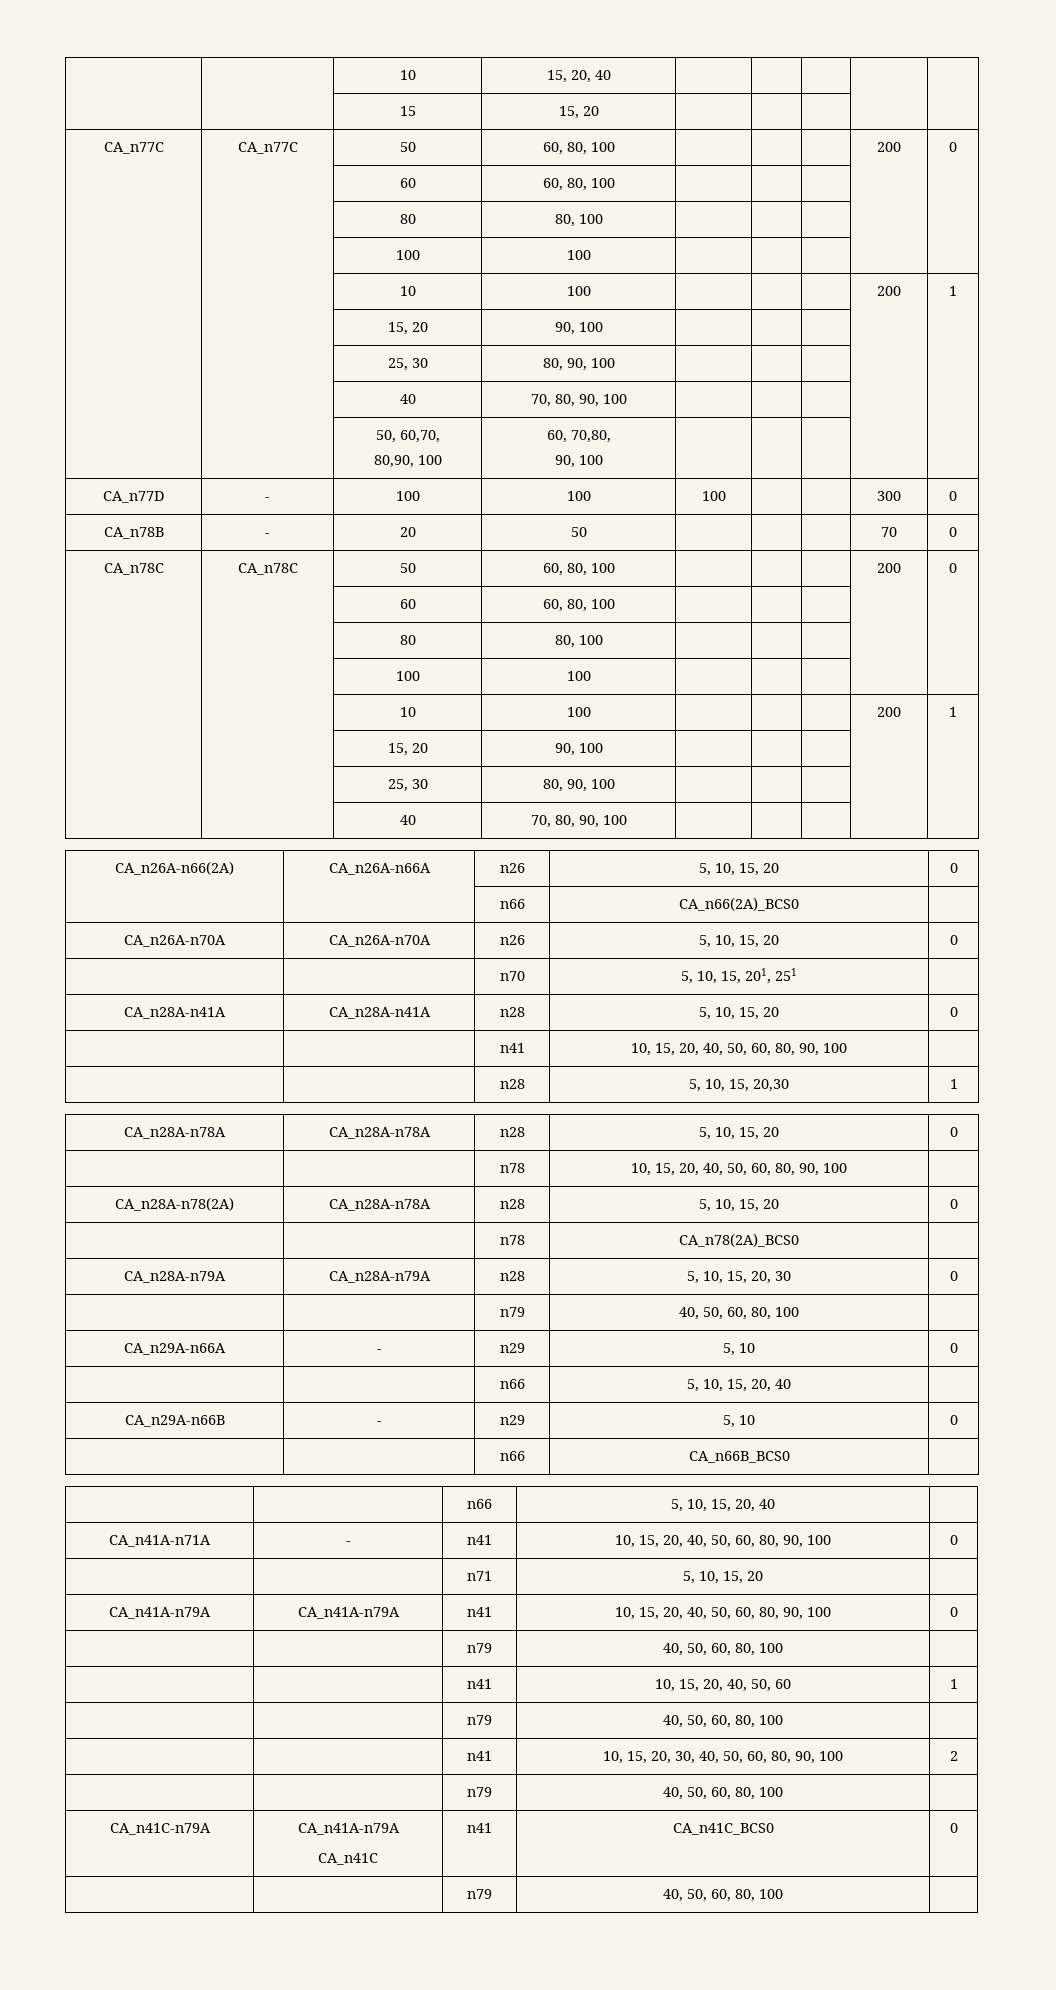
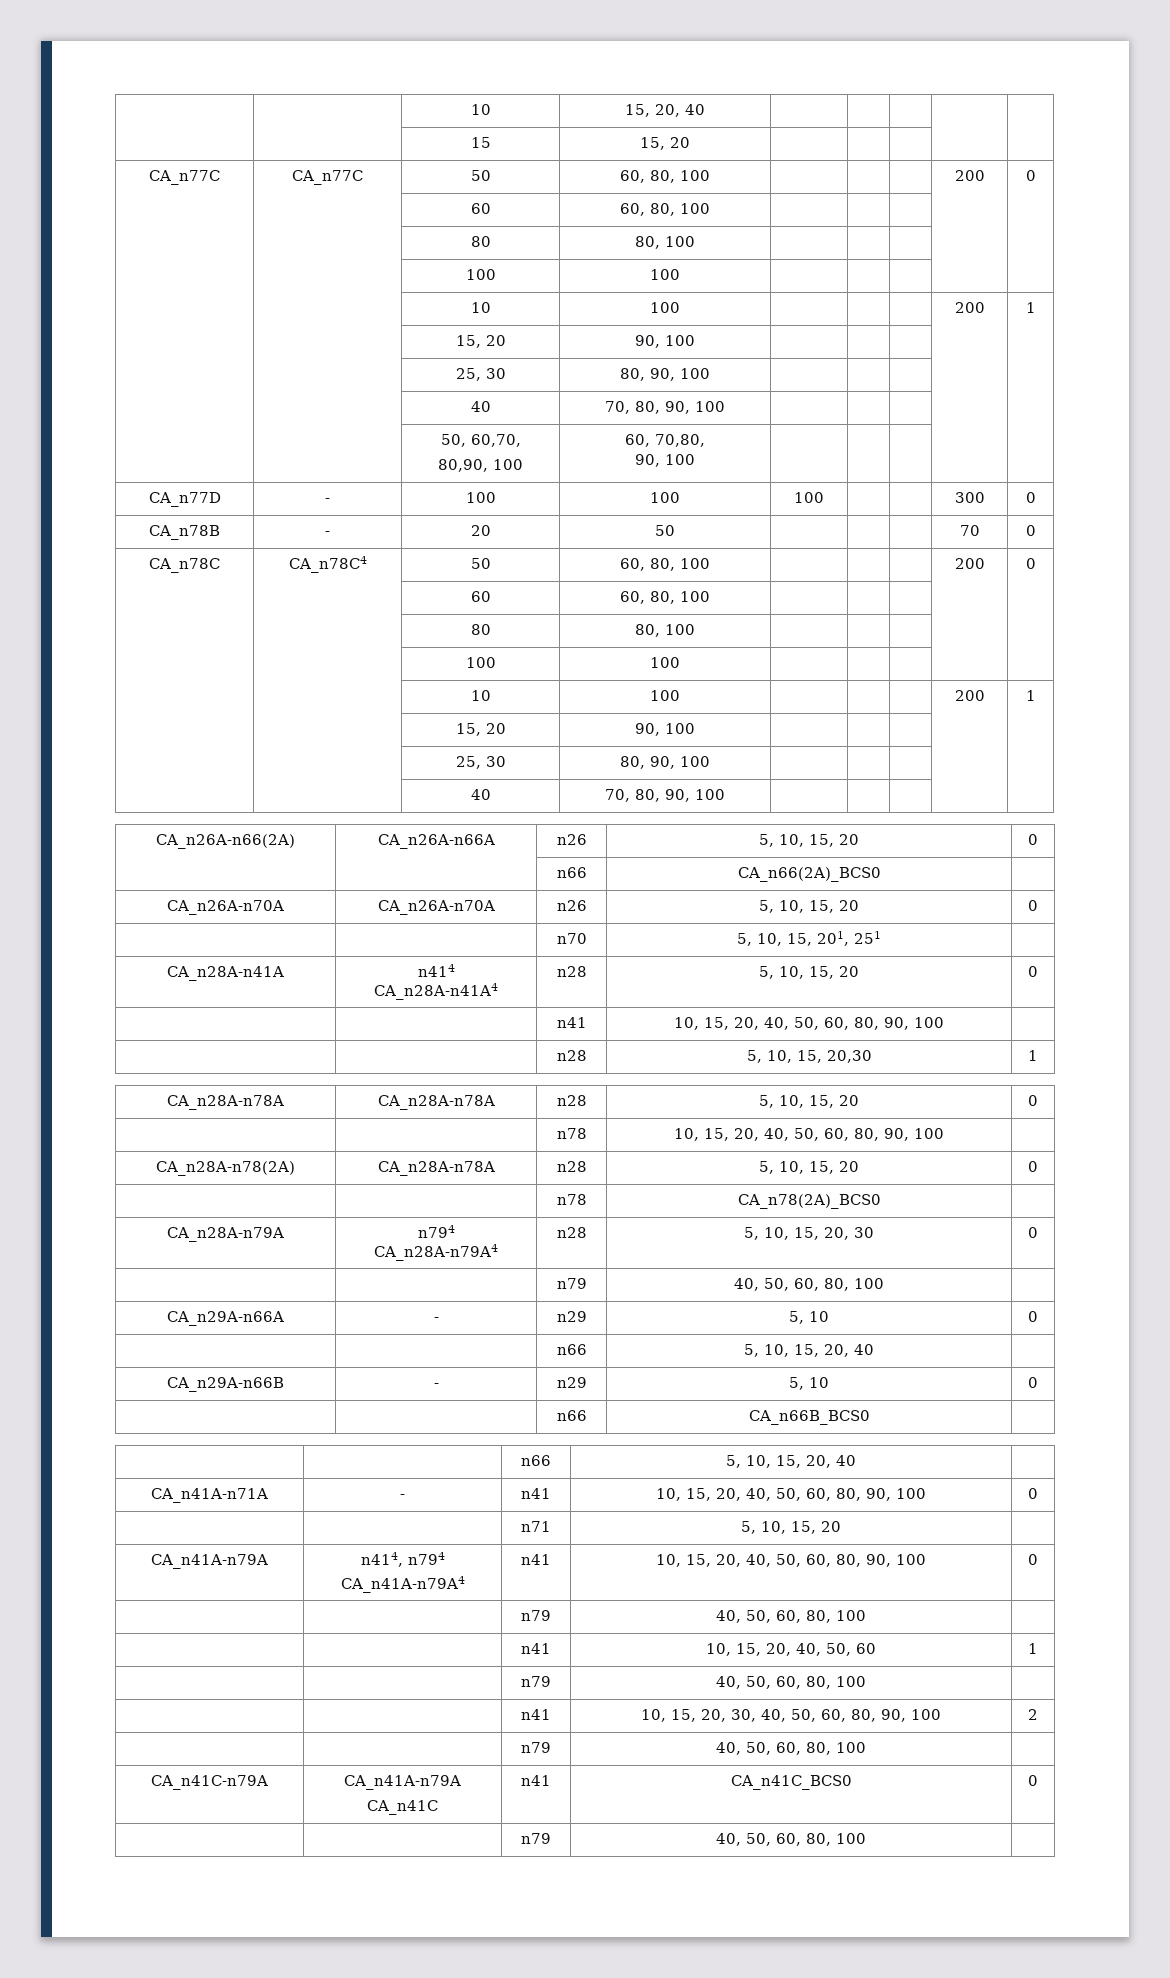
- CA_n78C | CA_n78C | 50 | 60, 80, 100 | | | | 200 | 0
+ CA_n78C | CA_n78C4 | 50 | 60, 80, 100 | | | | 200 | 0
- CA_n28A-n41A | CA_n28A-n41A | n28 | 5, 10, 15, 20 | 0
+ CA_n28A-n41A | n414
+ CA_n28A-n41A4 | n28 | 5, 10, 15, 20 | 0
- CA_n28A-n79A | CA_n28A-n79A | n28 | 5, 10, 15, 20, 30 | 0
+ CA_n28A-n79A | n794
+ CA_n28A-n79A4 | n28 | 5, 10, 15, 20, 30 | 0
- CA_n41A-n79A | CA_n41A-n79A | n41 | 10, 15, 20, 40, 50, 60, 80, 90, 100 | 0
+ CA_n41A-n79A | n414, n794
+ CA_n41A-n79A4 | n41 | 10, 15, 20, 40, 50, 60, 80, 90, 100 | 0

